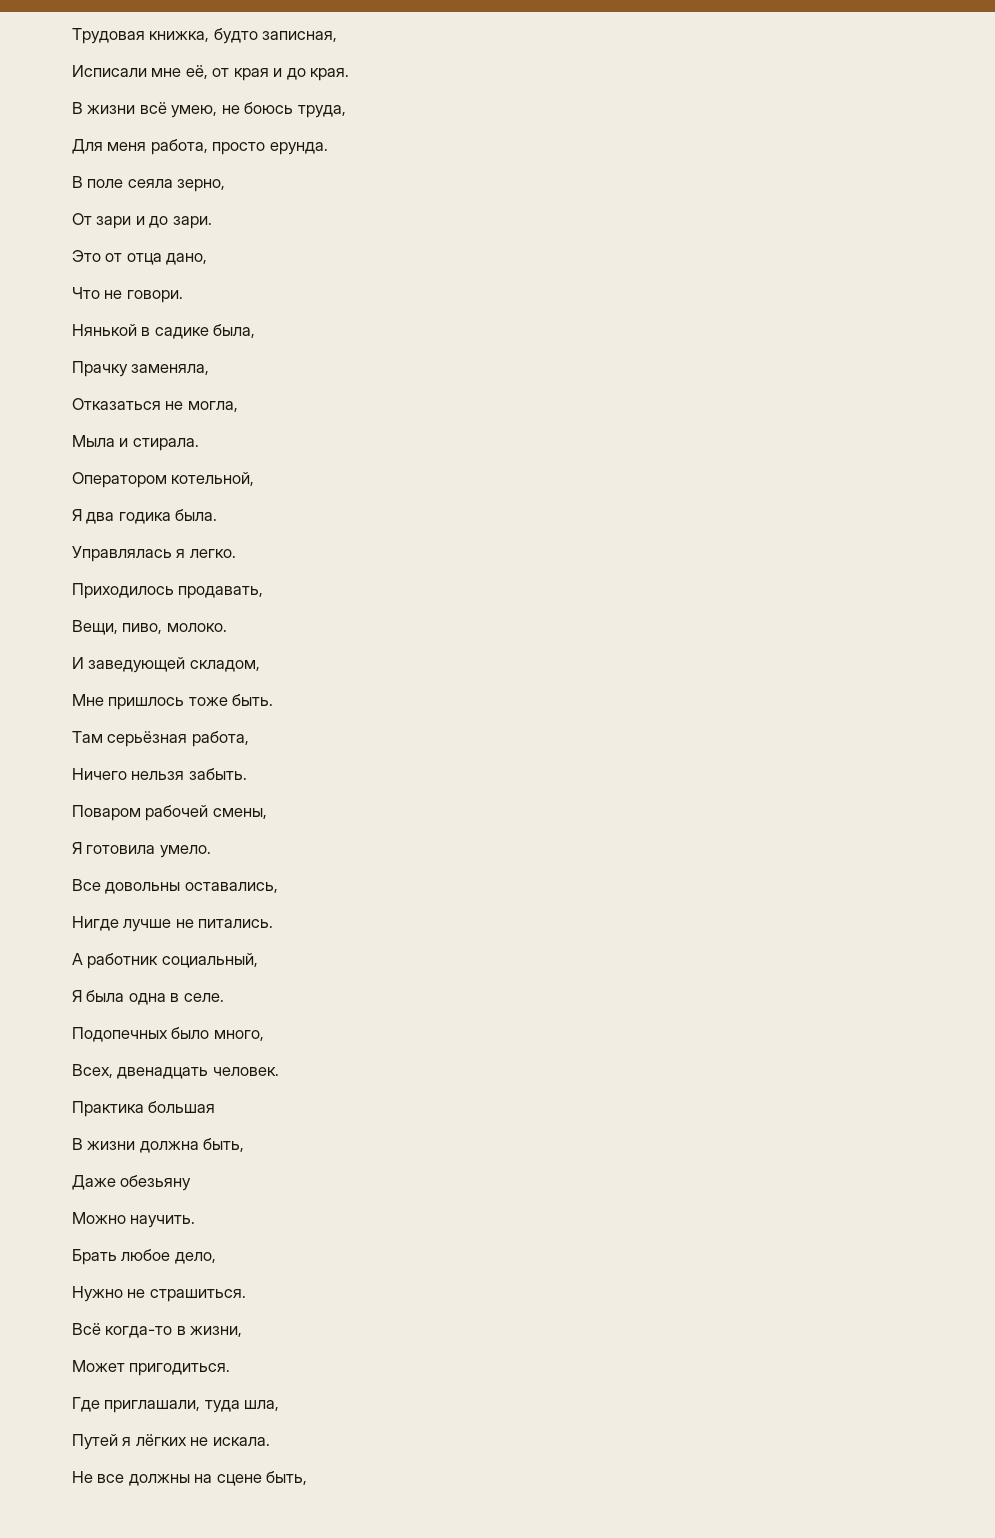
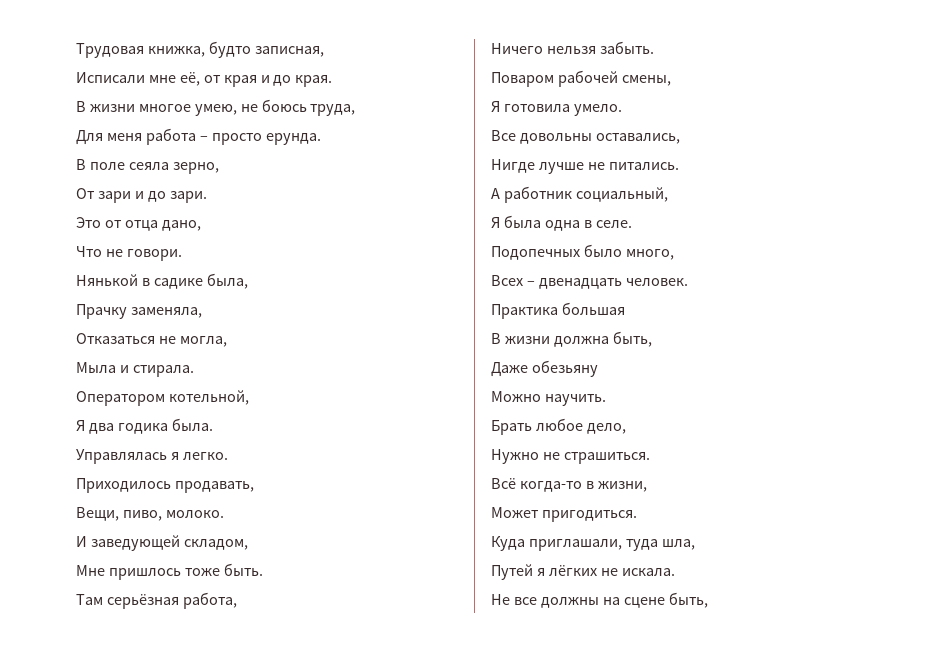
- В жизни всё умею, не боюсь труда,
+ В жизни многое умею, не боюсь труда,
- Для меня работа, просто ерунда.
+ Для меня работа – просто ерунда.
- Всех, двенадцать человек.
+ Всех – двенадцать человек.
- Где приглашали, туда шла,
+ Куда приглашали, туда шла,

